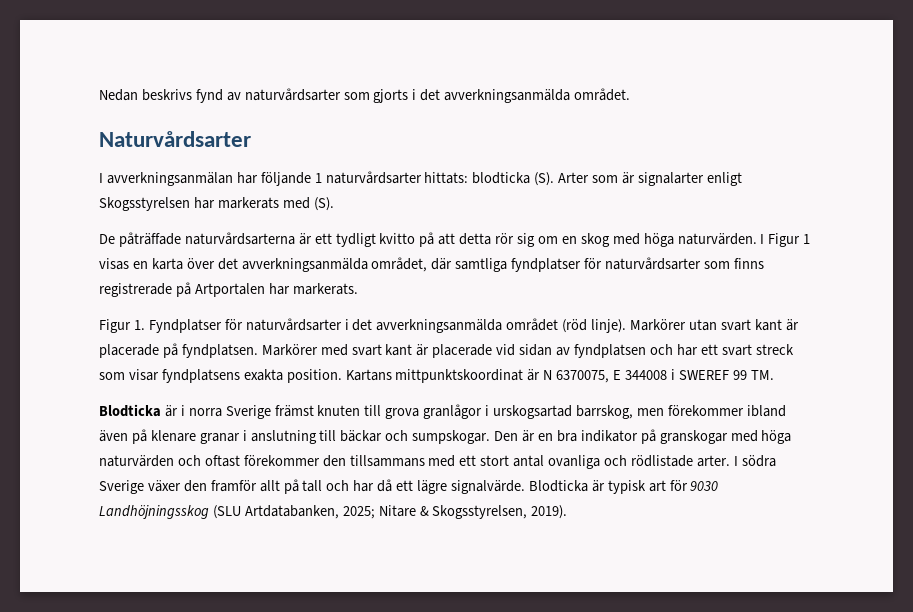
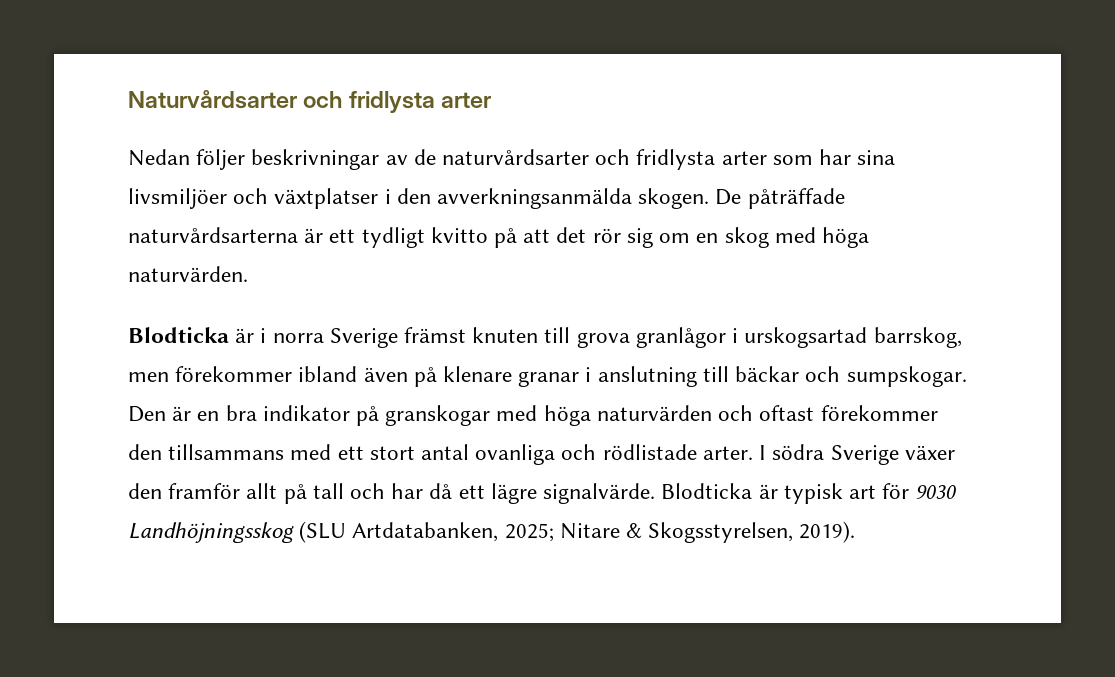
- Nedan beskrivs fynd av naturvårdsarter som gjorts i det avverkningsanmälda området.
- Naturvårdsarter
- I avverkningsanmälan har följande 1 naturvårdsarter hittats: blodticka (S). Arter som är signalarter enligt Skogsstyrelsen har markerats med (S).
- De påträffade naturvårdsarterna är ett tydligt kvitto på att detta rör sig om en skog med höga naturvärden. I Figur 1 visas en karta över det avverkningsanmälda området, där samtliga fyndplatser för naturvårdsarter som finns registrerade på Artportalen har markerats.
- Figur 1. Fyndplatser för naturvårdsarter i det avverkningsanmälda området (röd linje). Markörer utan svart kant är placerade på fyndplatsen. Markörer med svart kant är placerade vid sidan av fyndplatsen och har ett svart streck som visar fyndplatsens exakta position. Kartans mittpunktskoordinat är N 6370075, E 344008 i SWEREF 99 TM.
+ Naturvårdsarter och fridlysta arter
+ Nedan följer beskrivningar av de naturvårdsarter och fridlysta arter som har sina livsmiljöer och växtplatser i den avverkningsanmälda skogen. De påträffade naturvårdsarterna är ett tydligt kvitto på att det rör sig om en skog med höga naturvärden.

